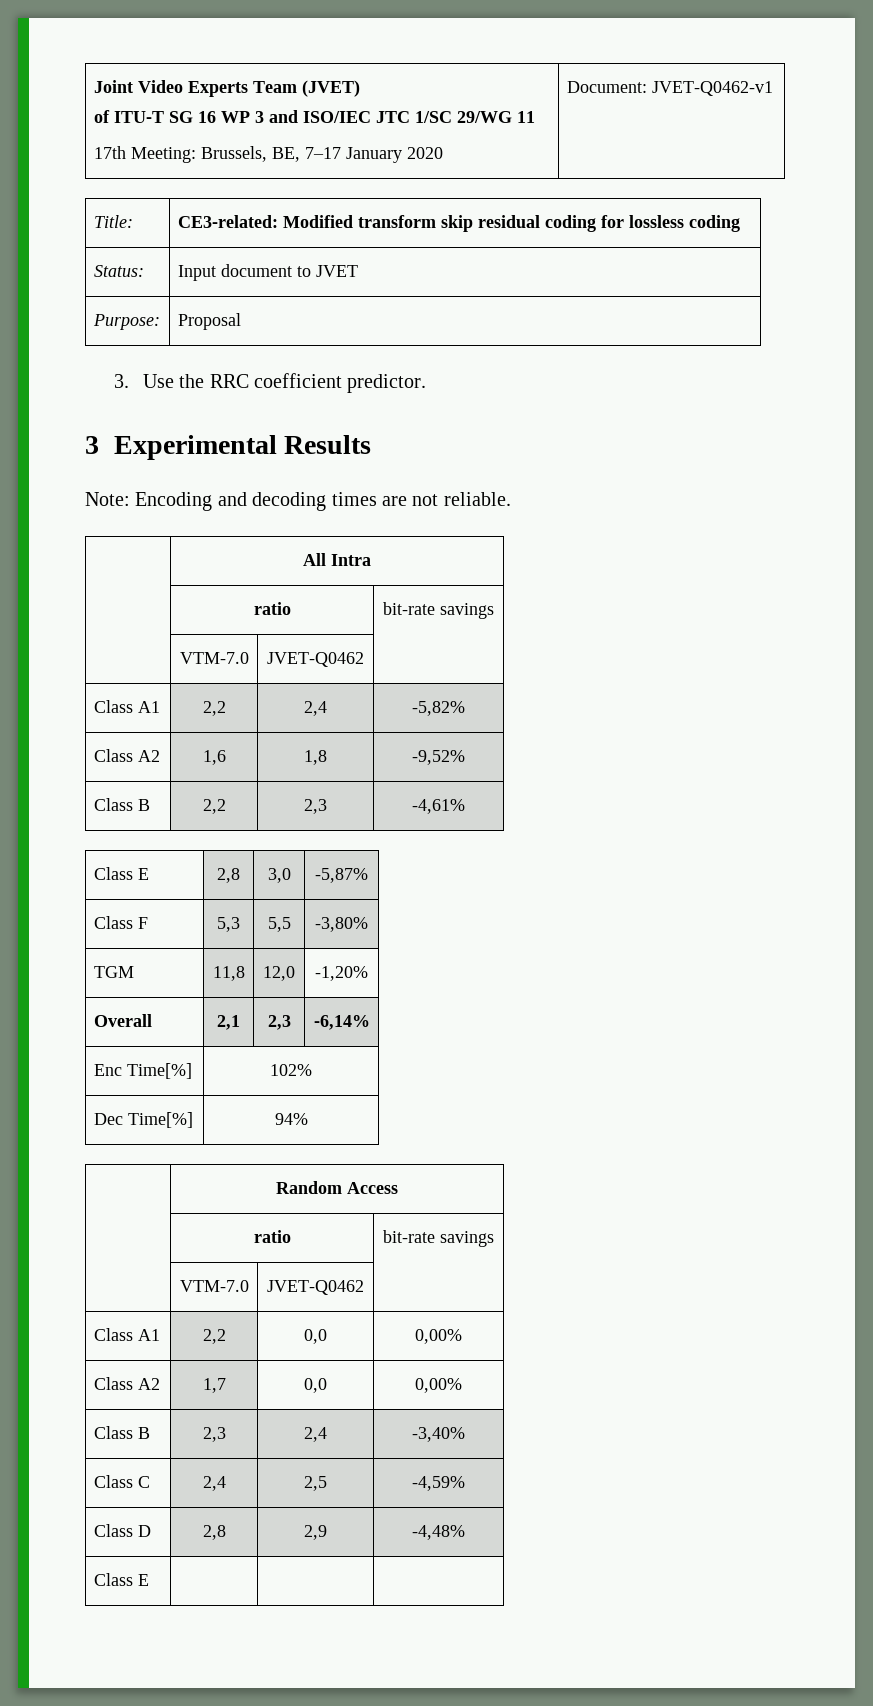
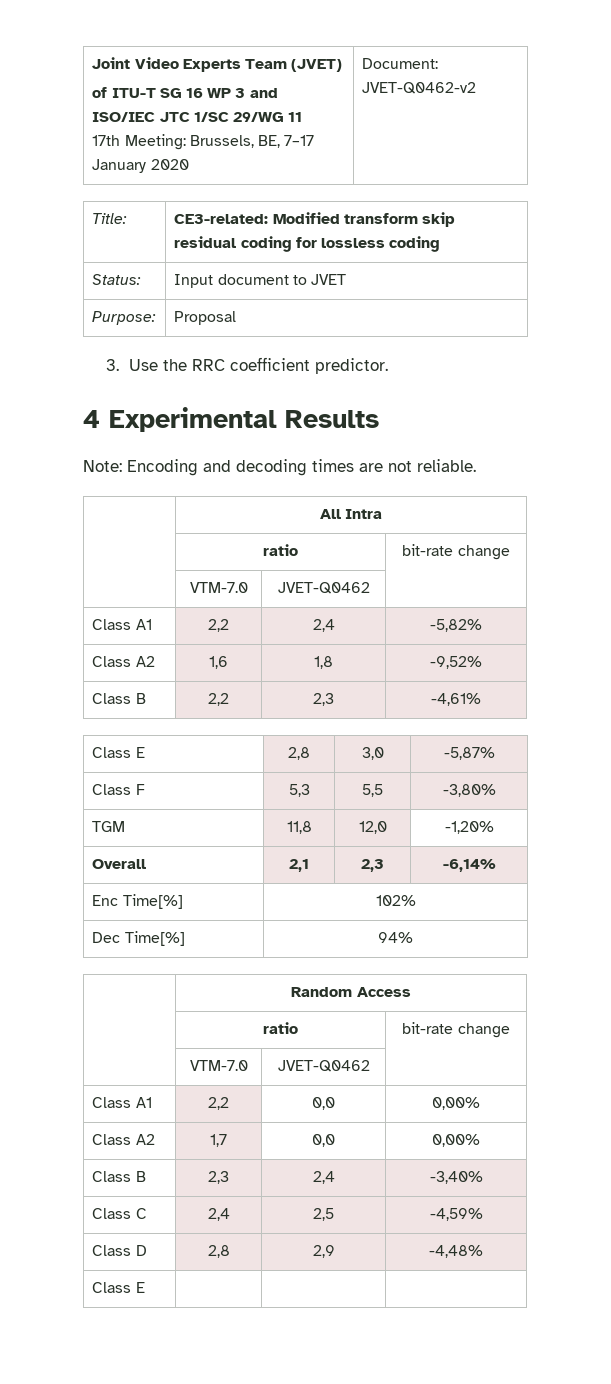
  Joint Video Experts Team (JVET)
  of ITU-T SG 16 WP 3 and ISO/IEC JTC 1/SC 29/WG 11
- 17th Meeting: Brussels, BE, 7–17 January 2020 | Document: JVET-Q0462-v1
+ 17th Meeting: Brussels, BE, 7–17 January 2020 | Document: JVET-Q0462-v2
- 3 Experimental Results
+ 4 Experimental Results
  | All Intra
- | ratio | bit-rate savings
+ | ratio | bit-rate change
  | Random Access
- | ratio | bit-rate savings
+ | ratio | bit-rate change

